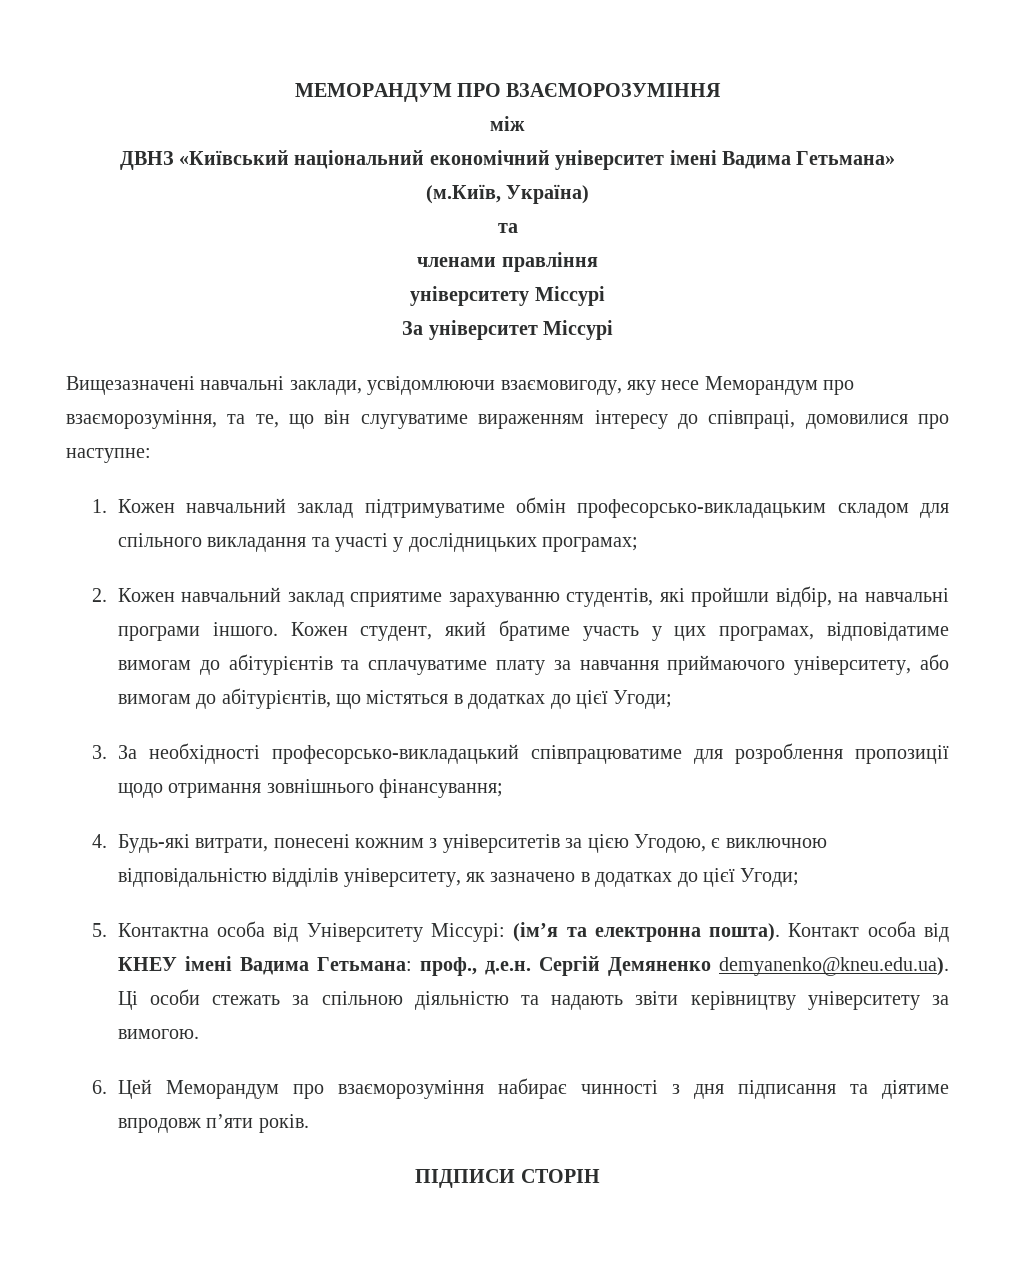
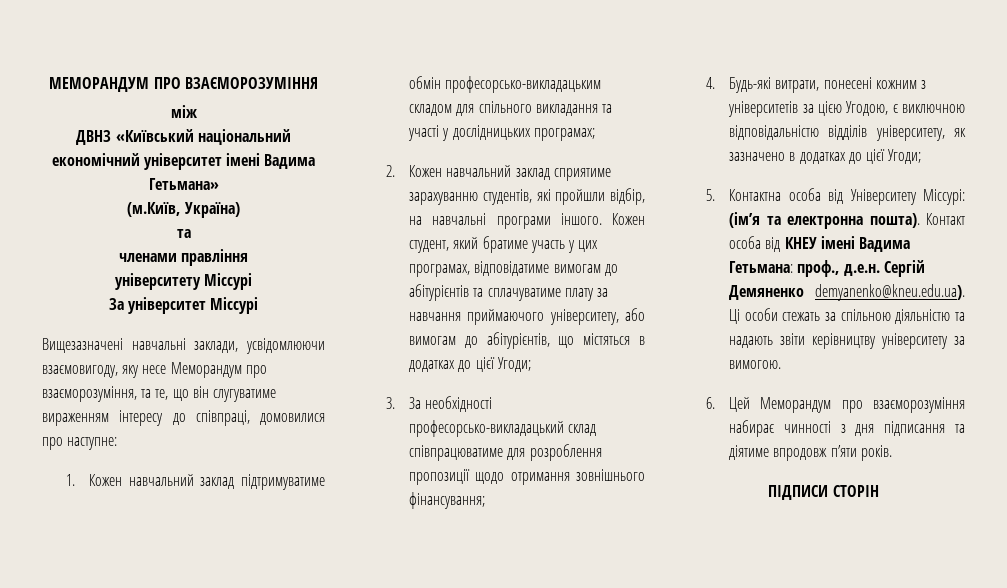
- 3. За необхідності професорсько-викладацький співпрацюватиме для розроблення пропозиції щодо отримання зовнішнього фінансування;
+ 3. За необхідності професорсько-викладацький склад співпрацюватиме для розроблення пропозиції щодо отримання зовнішнього фінансування;

